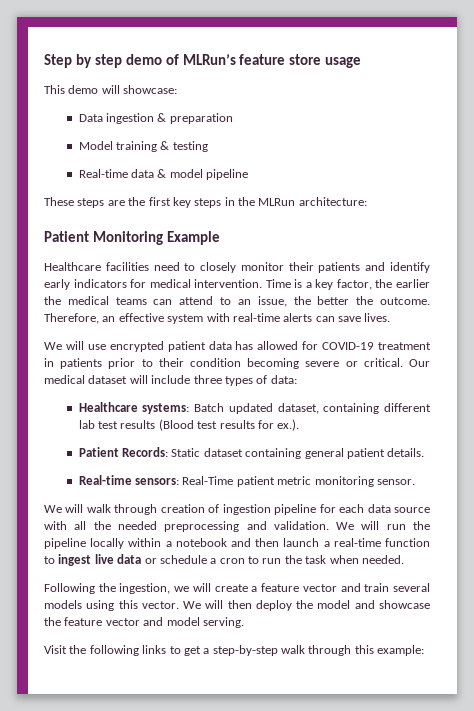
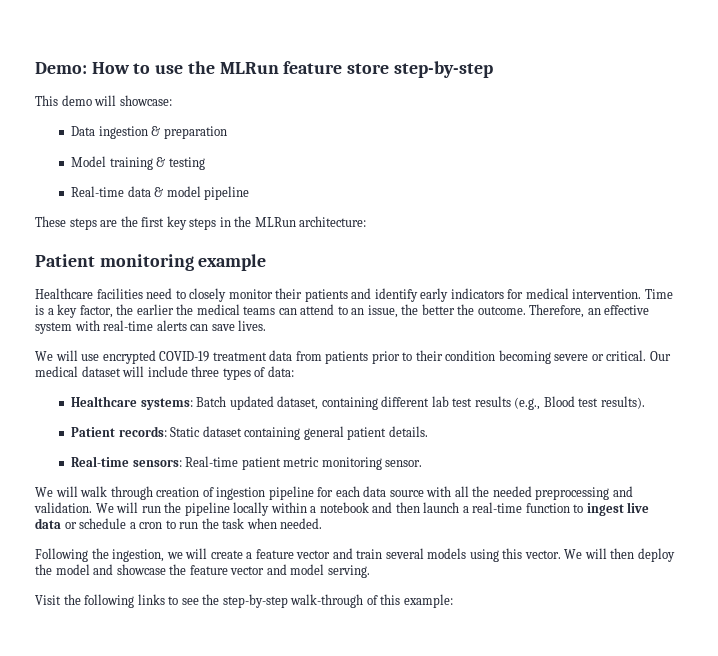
- Step by step demo of MLRun’s feature store usage
+ Demo: How to use the MLRun feature store step-by-step
- Patient Monitoring Example
+ Patient monitoring example
- We will use encrypted patient data has allowed for COVID-19 treatment in patients prior to their condition becoming severe or critical.
+ We will use encrypted COVID-19 treatment data from patients prior to their condition becoming severe or critical.
- Healthcare systems: Batch updated dataset, containing different lab test results (Blood test results for ex.).
- Patient Records: Static dataset containing general patient details.
+ Healthcare systems: Batch updated dataset, containing different lab test results (e.g., Blood test results).
+ Patient records: Static dataset containing general patient details.
- Real-time sensors: Real-Time patient metric monitoring sensor.
+ Real-time sensors: Real-time patient metric monitoring sensor.
- Visit the following links to get a step-by-step walk through this example:
+ Visit the following links to see the step-by-step walk-through of this example:

